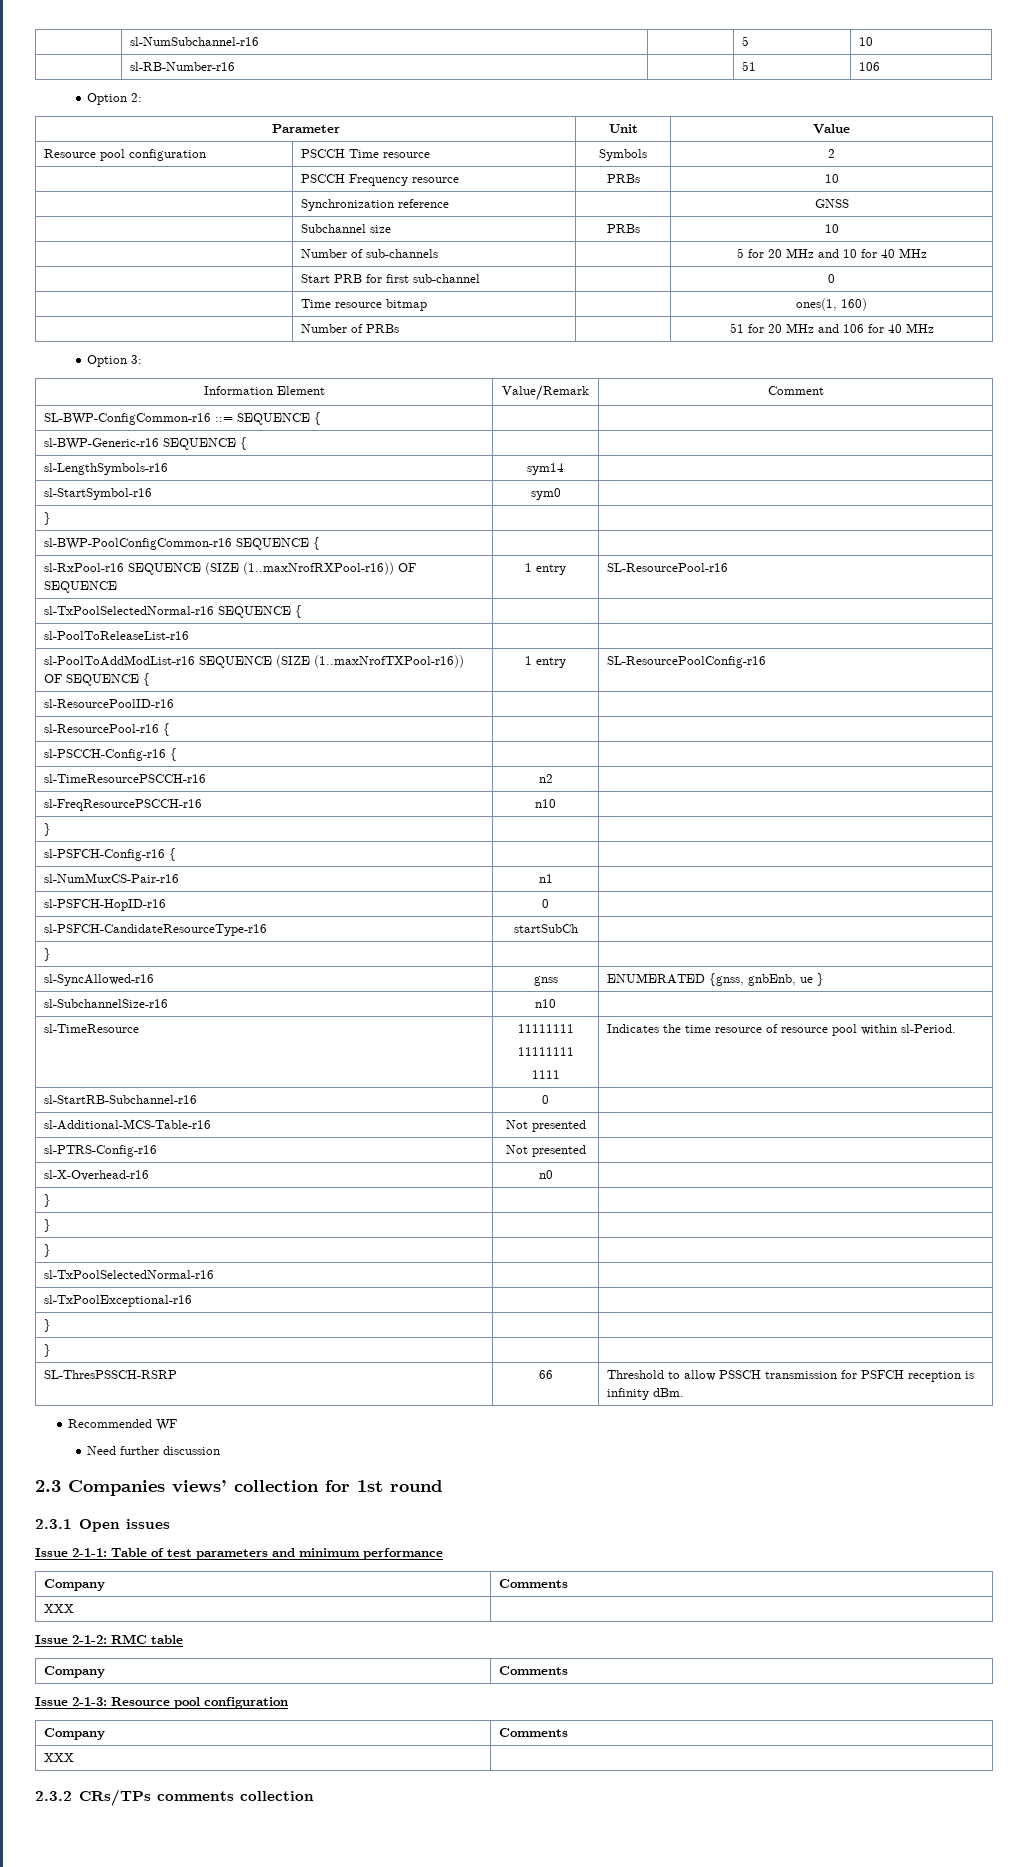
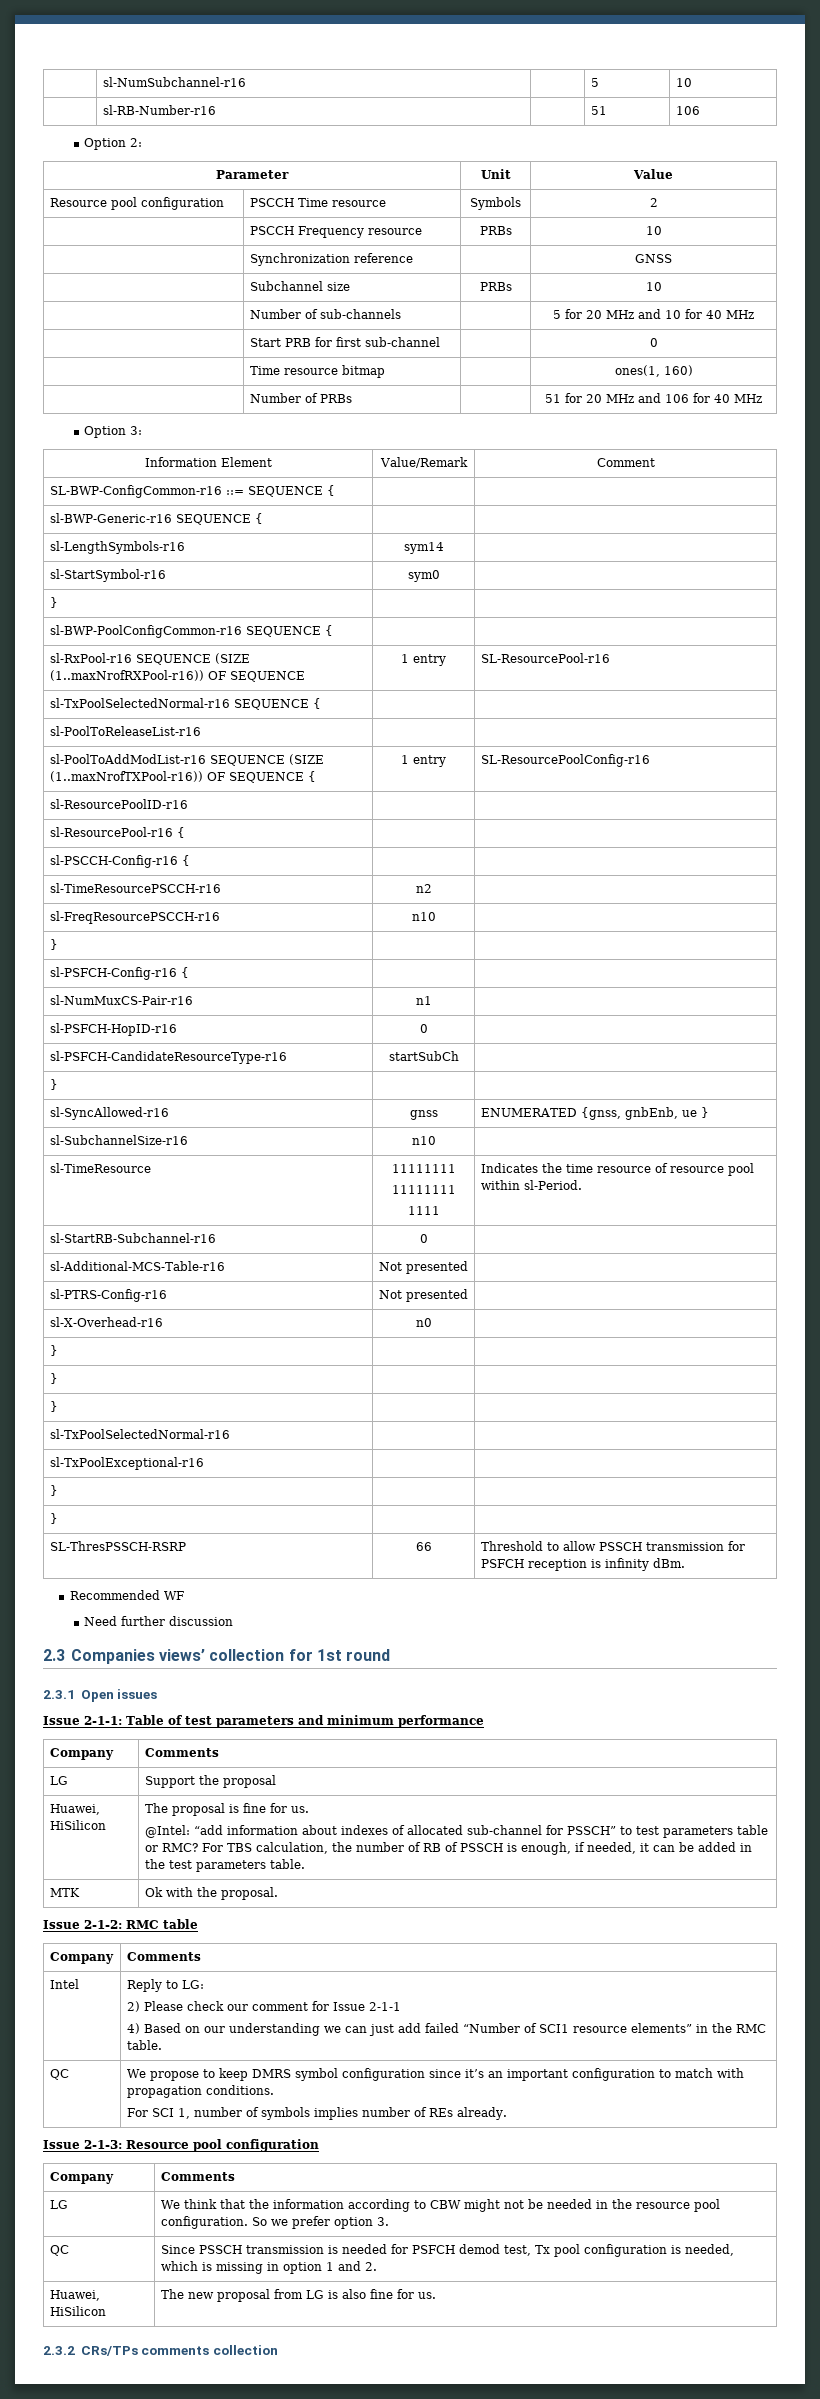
  Issue 2-1-1: Table of test parameters and minimum performance
  Company | Comments
- XXX |
+ LG | Support the proposal
+ Huawei, HiSilicon | The proposal is fine for us.
+ @Intel: “add information about indexes of allocated sub-channel for PSSCH” to test parameters table or RMC? For TBS calculation, the number of RB of PSSCH is enough, if needed, it can be added in the test parameters table.
+ MTK | Ok with the proposal.
+ Intel | Reply to LG:
+ 2) Please check our comment for Issue 2-1-1
+ 4) Based on our understanding we can just add failed “Number of SCI1 resource elements” in the RMC table.
+ QC | We propose to keep DMRS symbol configuration since it’s an important configuration to match with propagation conditions.
+ For SCI 1, number of symbols implies number of REs already.
  Issue 2-1-3: Resource pool configuration
  Company | Comments
- XXX |
+ LG | We think that the information according to CBW might not be needed in the resource pool configuration. So we prefer option 3.
+ QC | Since PSSCH transmission is needed for PSFCH demod test, Tx pool configuration is needed, which is missing in option 1 and 2.
+ Huawei, HiSilicon | The new proposal from LG is also fine for us.

